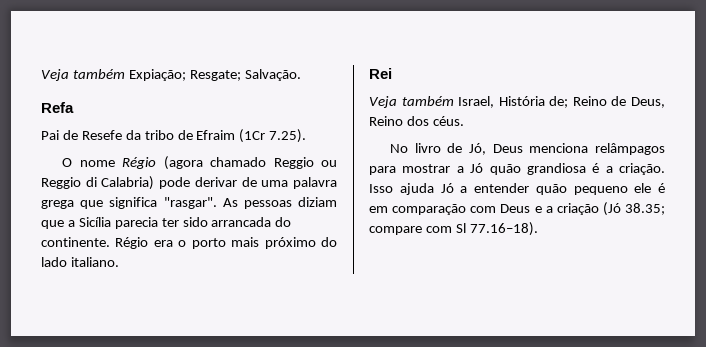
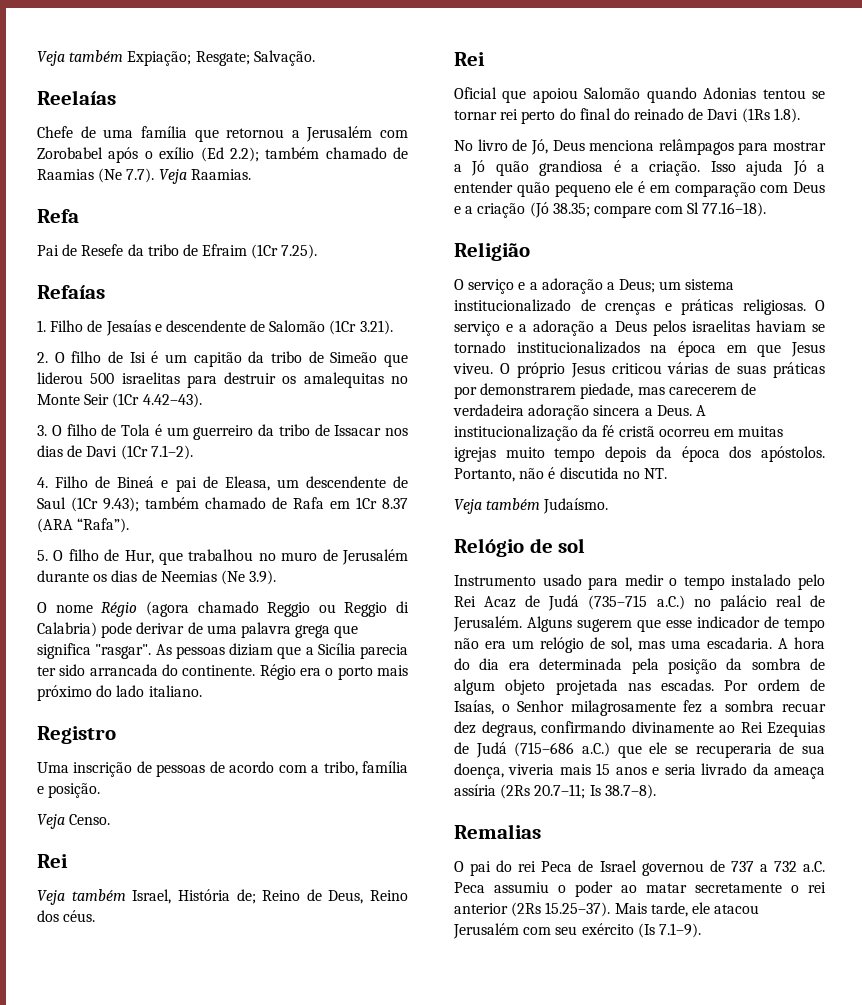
+ Reelaías
+ Chefe de uma família que retornou a Jerusalém com Zorobabel após o exílio (Ed 2.2); também chamado de Raamias (Ne 7.7). Veja Raamias.
+ Refaías
+ 1. Filho de Jesaías e descendente de Salomão (1Cr 3.21).
+ 2. O filho de Isi é um capitão da tribo de Simeão que liderou 500 israelitas para destruir os amalequitas no Monte Seir (1Cr 4.42–43).
+ 3. O filho de Tola é um guerreiro da tribo de Issacar nos dias de Davi (1Cr 7.1–2).
+ 4. Filho de Bineá e pai de Eleasa, um descendente de Saul (1Cr 9.43); também chamado de Rafa em 1Cr 8.37 (ARA “Rafa”).
+ 5. O filho de Hur, que trabalhou no muro de Jerusalém durante os dias de Neemias (Ne 3.9).
+ Registro
+ Uma inscrição de pessoas de acordo com a tribo, família e posição.
+ Veja Censo.
  Veja também Israel, História de; Reino de Deus, Reino dos céus.
+ Rei
+ Oficial que apoiou Salomão quando Adonias tentou se tornar rei perto do final do reinado de Davi (1Rs 1.8).
+ Religião
+ O serviço e a adoração a Deus; um sistema institucionalizado de crenças e práticas religiosas. O serviço e a adoração a Deus pelos israelitas haviam se tornado institucionalizados na época em que Jesus viveu. O próprio Jesus criticou várias de suas práticas por demonstrarem piedade, mas carecerem de verdadeira adoração sincera a Deus. A institucionalização da fé cristã ocorreu em muitas igrejas muito tempo depois da época dos apóstolos. Portanto, não é discutida no NT.
+ Veja também Judaísmo.
+ Relógio de sol
+ Instrumento usado para medir o tempo instalado pelo Rei Acaz de Judá (735–715 a.C.) no palácio real de Jerusalém. Alguns sugerem que esse indicador de tempo não era um relógio de sol, mas uma escadaria. A hora do dia era determinada pela posição da sombra de algum objeto projetada nas escadas. Por ordem de Isaías, o Senhor milagrosamente fez a sombra recuar dez degraus, confirmando divinamente ao Rei Ezequias de Judá (715–686 a.C.) que ele se recuperaria de sua doença, viveria mais 15 anos e seria livrado da ameaça assíria (2Rs 20.7–11; Is 38.7–8).
+ Remalias
+ O pai do rei Peca de Israel governou de 737 a 732 a.C. Peca assumiu o poder ao matar secretamente o rei anterior (2Rs 15.25–37). Mais tarde, ele atacou Jerusalém com seu exército (Is 7.1–9).

